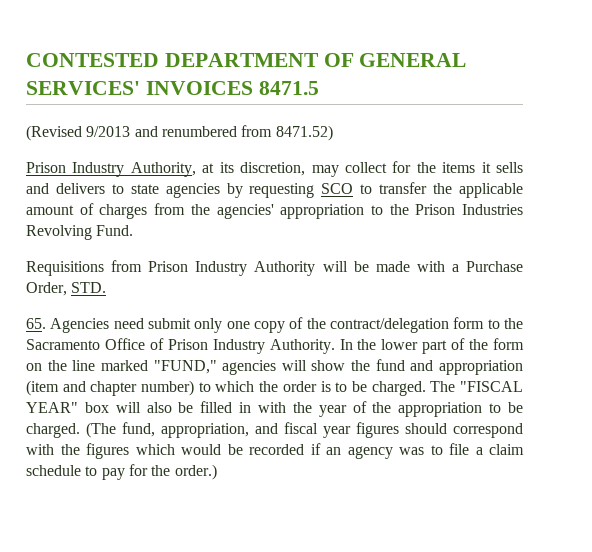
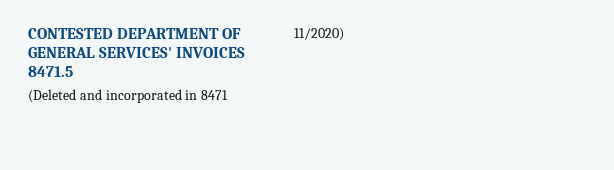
- (Revised 9/2013 and renumbered from 8471.52)
- Prison Industry Authority, at its discretion, may collect for the items it sells and delivers to state agencies by requesting SCO to transfer the applicable amount of charges from the agencies' appropriation to the Prison Industries Revolving Fund.
- Requisitions from Prison Industry Authority will be made with a Purchase Order, STD.
- 65. Agencies need submit only one copy of the contract/delegation form to the Sacramento Office of Prison Industry Authority. In the lower part of the form on the line marked "FUND," agencies will show the fund and appropriation (item and chapter number) to which the order is to be charged. The "FISCAL YEAR" box will also be filled in with the year of the appropriation to be charged. (The fund, appropriation, and fiscal year figures should correspond with the figures which would be recorded if an agency was to file a claim schedule to pay for the order.)
+ (Deleted and incorporated in 8471 11/2020)

